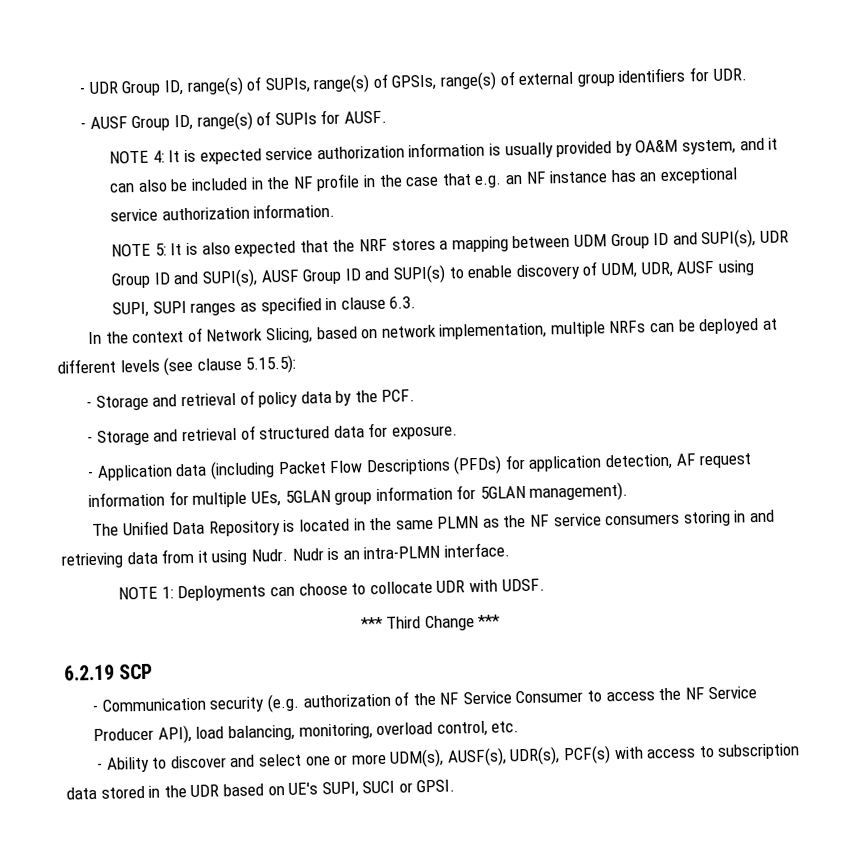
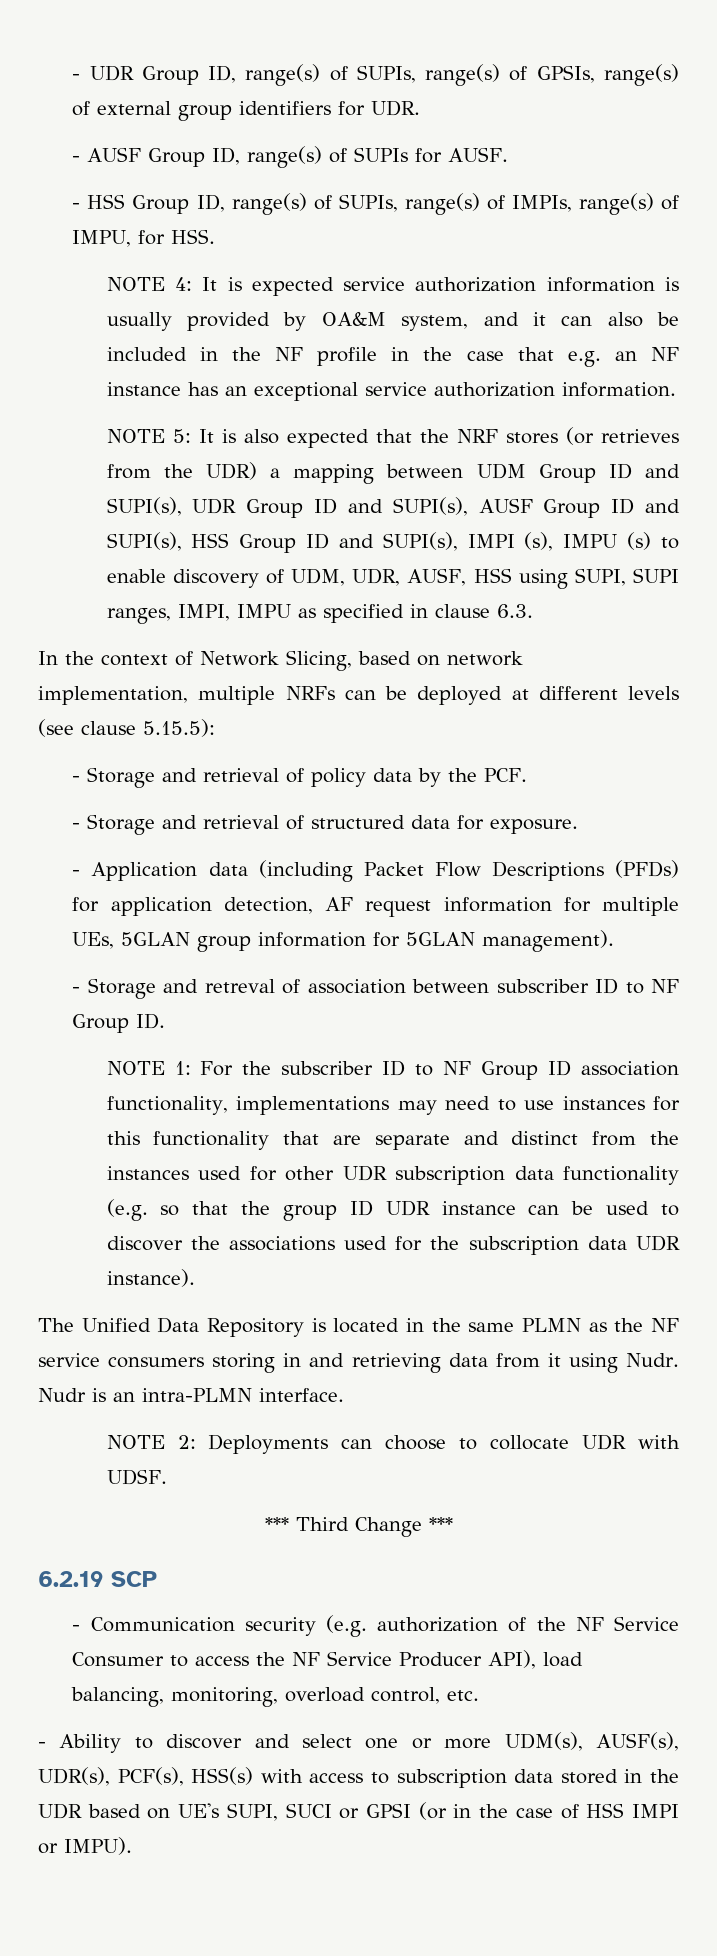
+ - HSS Group ID, range(s) of SUPIs, range(s) of IMPIs, range(s) of IMPU, for HSS.
- NOTE 5: It is also expected that the NRF stores a mapping between UDM Group ID and SUPI(s), UDR Group ID and SUPI(s), AUSF Group ID and SUPI(s) to enable discovery of UDM, UDR, AUSF using SUPI, SUPI ranges as specified in clause 6.3.
+ NOTE 5: It is also expected that the NRF stores (or retrieves from the UDR) a mapping between UDM Group ID and SUPI(s), UDR Group ID and SUPI(s), AUSF Group ID and SUPI(s), HSS Group ID and SUPI(s), IMPI (s), IMPU (s) to enable discovery of UDM, UDR, AUSF, HSS using SUPI, SUPI ranges, IMPI, IMPU as specified in clause 6.3.
+ - Storage and retreval of association between subscriber ID to NF Group ID.
+ NOTE 1: For the subscriber ID to NF Group ID association functionality, implementations may need to use instances for this functionality that are separate and distinct from the instances used for other UDR subscription data functionality (e.g. so that the group ID UDR instance can be used to discover the associations used for the subscription data UDR instance).
- NOTE 1: Deployments can choose to collocate UDR with UDSF.
+ NOTE 2: Deployments can choose to collocate UDR with UDSF.
- - Ability to discover and select one or more UDM(s), AUSF(s), UDR(s), PCF(s) with access to subscription data stored in the UDR based on UE's SUPI, SUCI or GPSI.
+ - Ability to discover and select one or more UDM(s), AUSF(s), UDR(s), PCF(s), HSS(s) with access to subscription data stored in the UDR based on UE's SUPI, SUCI or GPSI (or in the case of HSS IMPI or IMPU).

